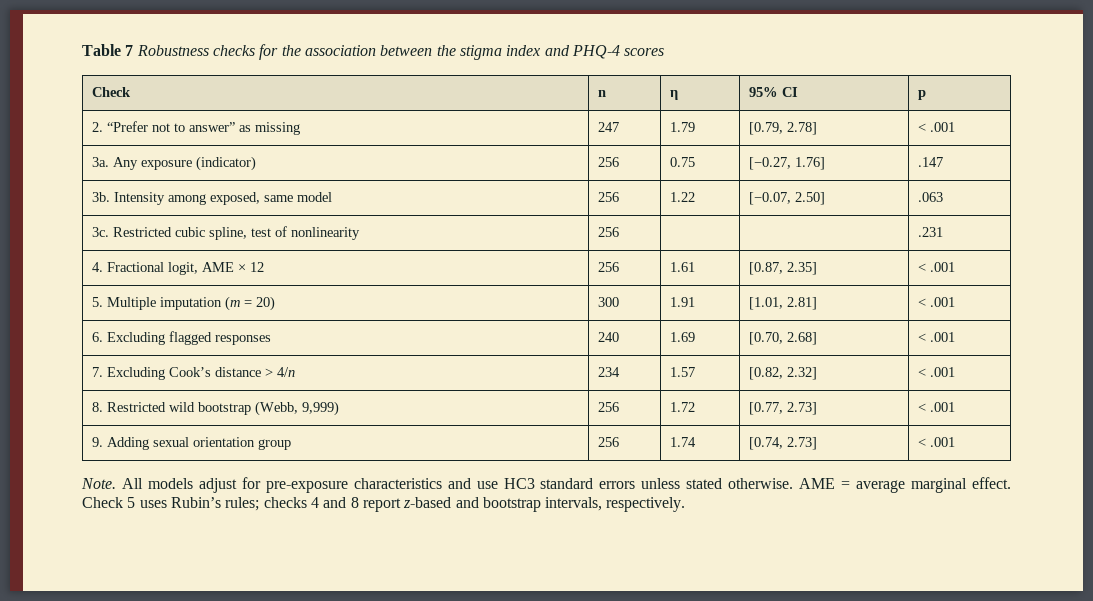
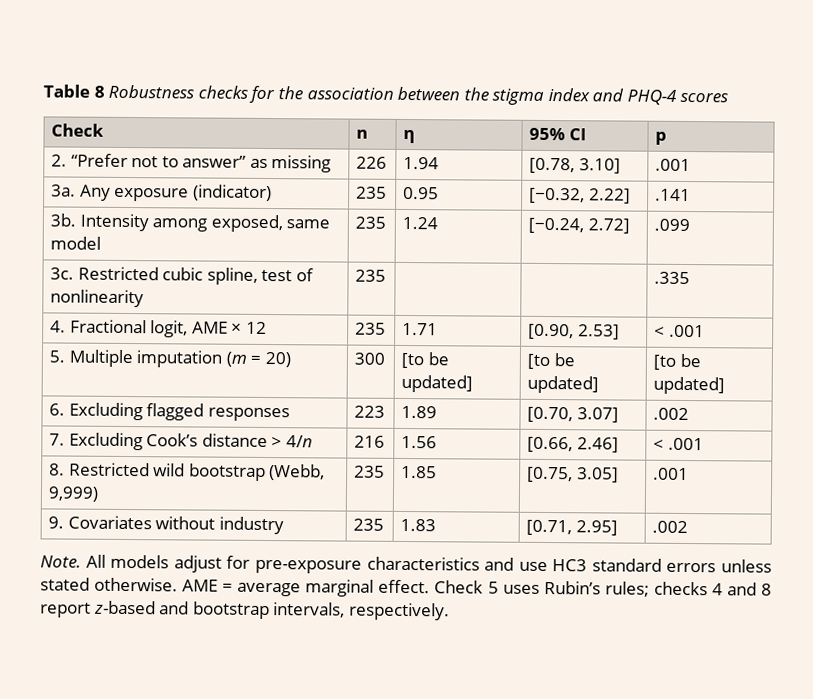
- Table 7 Robustness checks for the association between the stigma index and PHQ-4 scores
+ Table 8 Robustness checks for the association between the stigma index and PHQ-4 scores
- 2. “Prefer not to answer” as missing | 247 | 1.79 | [0.79, 2.78] | < .001
+ 2. “Prefer not to answer” as missing | 226 | 1.94 | [0.78, 3.10] | .001
- 3a. Any exposure (indicator) | 256 | 0.75 | [−0.27, 1.76] | .147
+ 3a. Any exposure (indicator) | 235 | 0.95 | [−0.32, 2.22] | .141
- 3b. Intensity among exposed, same model | 256 | 1.22 | [−0.07, 2.50] | .063
+ 3b. Intensity among exposed, same model | 235 | 1.24 | [−0.24, 2.72] | .099
- 3c. Restricted cubic spline, test of nonlinearity | 256 | | | .231
+ 3c. Restricted cubic spline, test of nonlinearity | 235 | | | .335
- 4. Fractional logit, AME × 12 | 256 | 1.61 | [0.87, 2.35] | < .001
+ 4. Fractional logit, AME × 12 | 235 | 1.71 | [0.90, 2.53] | < .001
- 5. Multiple imputation (m = 20) | 300 | 1.91 | [1.01, 2.81] | < .001
+ 5. Multiple imputation (m = 20) | 300 | [to be updated] | [to be updated] | [to be updated]
- 6. Excluding flagged responses | 240 | 1.69 | [0.70, 2.68] | < .001
+ 6. Excluding flagged responses | 223 | 1.89 | [0.70, 3.07] | .002
- 7. Excluding Cook’s distance > 4/n | 234 | 1.57 | [0.82, 2.32] | < .001
+ 7. Excluding Cook’s distance > 4/n | 216 | 1.56 | [0.66, 2.46] | < .001
- 8. Restricted wild bootstrap (Webb, 9,999) | 256 | 1.72 | [0.77, 2.73] | < .001
- 9. Adding sexual orientation group | 256 | 1.74 | [0.74, 2.73] | < .001
+ 8. Restricted wild bootstrap (Webb, 9,999) | 235 | 1.85 | [0.75, 3.05] | .001
+ 9. Covariates without industry | 235 | 1.83 | [0.71, 2.95] | .002

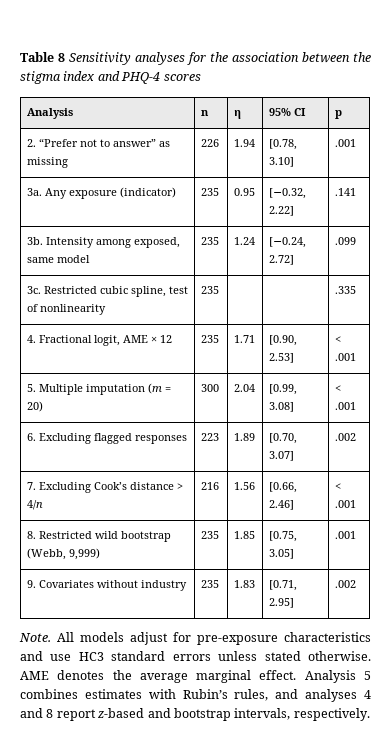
- Table 8 Robustness checks for the association between the stigma index and PHQ-4 scores
+ Table 8 Sensitivity analyses for the association between the stigma index and PHQ-4 scores
- Check | n | η | 95% CI | p
+ Analysis | n | η | 95% CI | p
- 5. Multiple imputation (m = 20) | 300 | [to be updated] | [to be updated] | [to be updated]
+ 5. Multiple imputation (m = 20) | 300 | 2.04 | [0.99, 3.08] | < .001
- AME = average marginal effect.
+ AME denotes the average marginal effect.
- Check 5 uses Rubin’s rules; checks 4 and 8 report z-based and bootstrap intervals, respectively.
+ Analysis 5 combines estimates with Rubin’s rules, and analyses 4 and 8 report z-based and bootstrap intervals, respectively.

